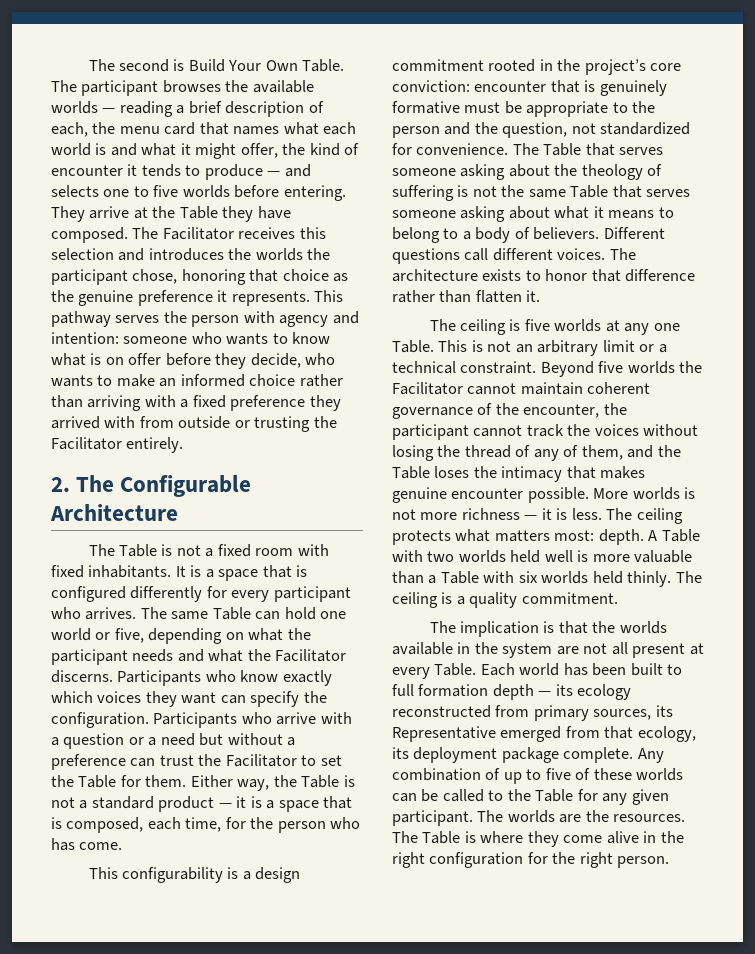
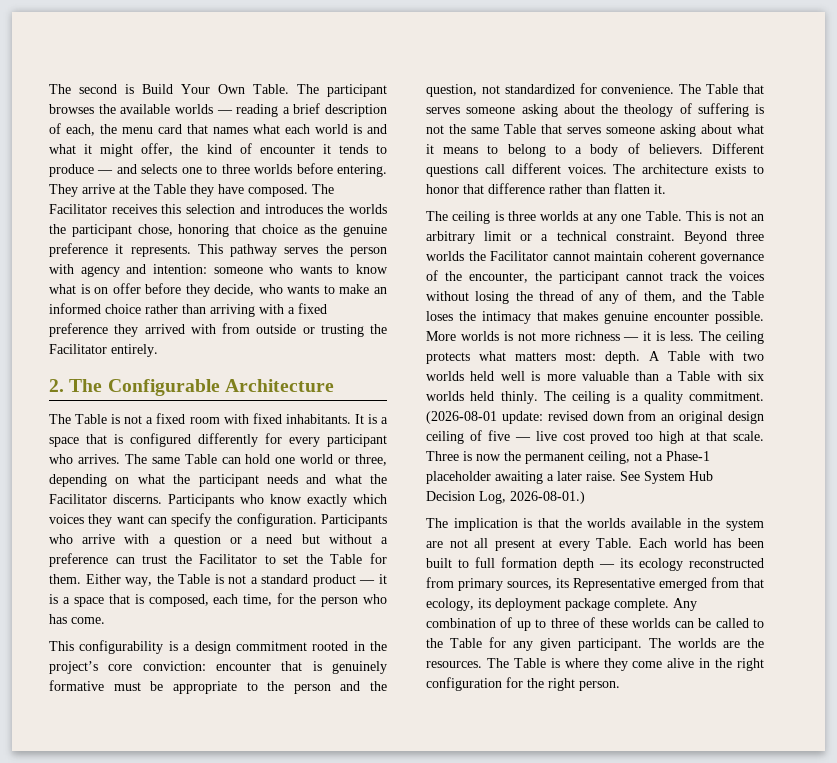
- The participant browses the available worlds — reading a brief description of each, the menu card that names what each world is and what it might offer, the kind of encounter it tends to produce — and selects one to five worlds before entering.
+ The participant browses the available worlds — reading a brief description of each, the menu card that names what each world is and what it might offer, the kind of encounter it tends to produce — and selects one to three worlds before entering.
- The same Table can hold one world or five, depending on what the participant needs and what the Facilitator discerns.
+ The same Table can hold one world or three, depending on what the participant needs and what the Facilitator discerns.
- The ceiling is five worlds at any one Table.
+ The ceiling is three worlds at any one Table.
- Beyond five worlds the Facilitator cannot maintain coherent governance of the encounter, the participant cannot track the voices without losing the thread of any of them, and the Table loses the intimacy that makes genuine encounter possible.
+ Beyond three worlds the Facilitator cannot maintain coherent governance of the encounter, the participant cannot track the voices without losing the thread of any of them, and the Table loses the intimacy that makes genuine encounter possible.
+ (2026-08-01 update: revised down from an original design ceiling of five — live cost proved too high at that scale. Three is now the permanent ceiling, not a Phase-1 placeholder awaiting a later raise. See System Hub Decision Log, 2026-08-01.)
- Any combination of up to five of these worlds can be called to the Table for any given participant.
+ Any combination of up to three of these worlds can be called to the Table for any given participant.

